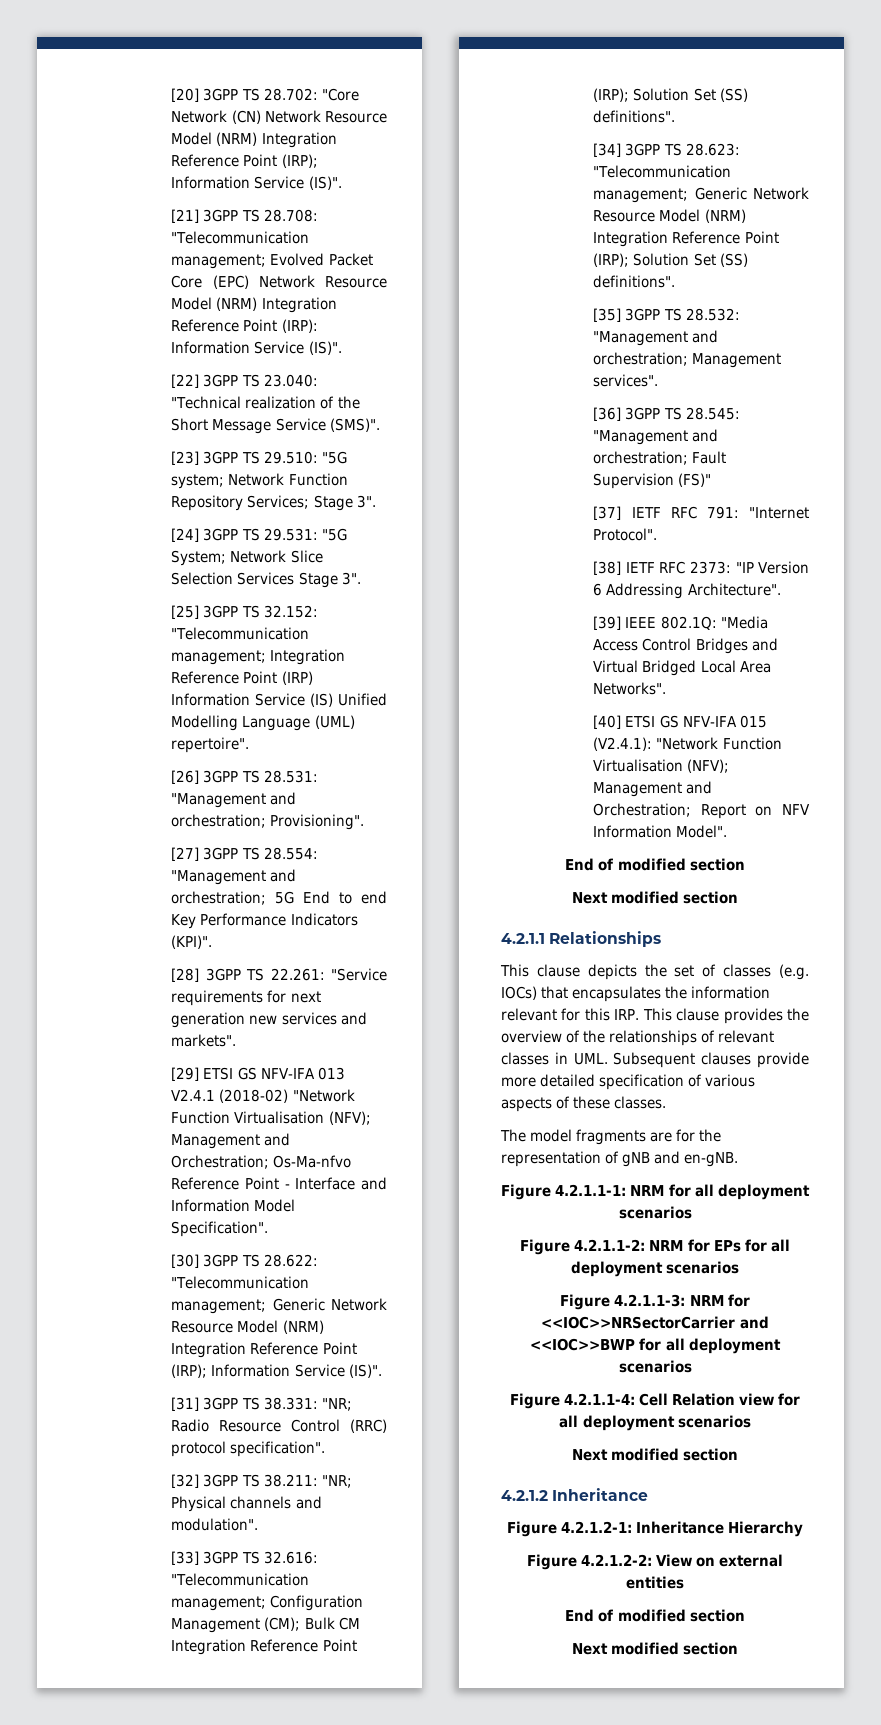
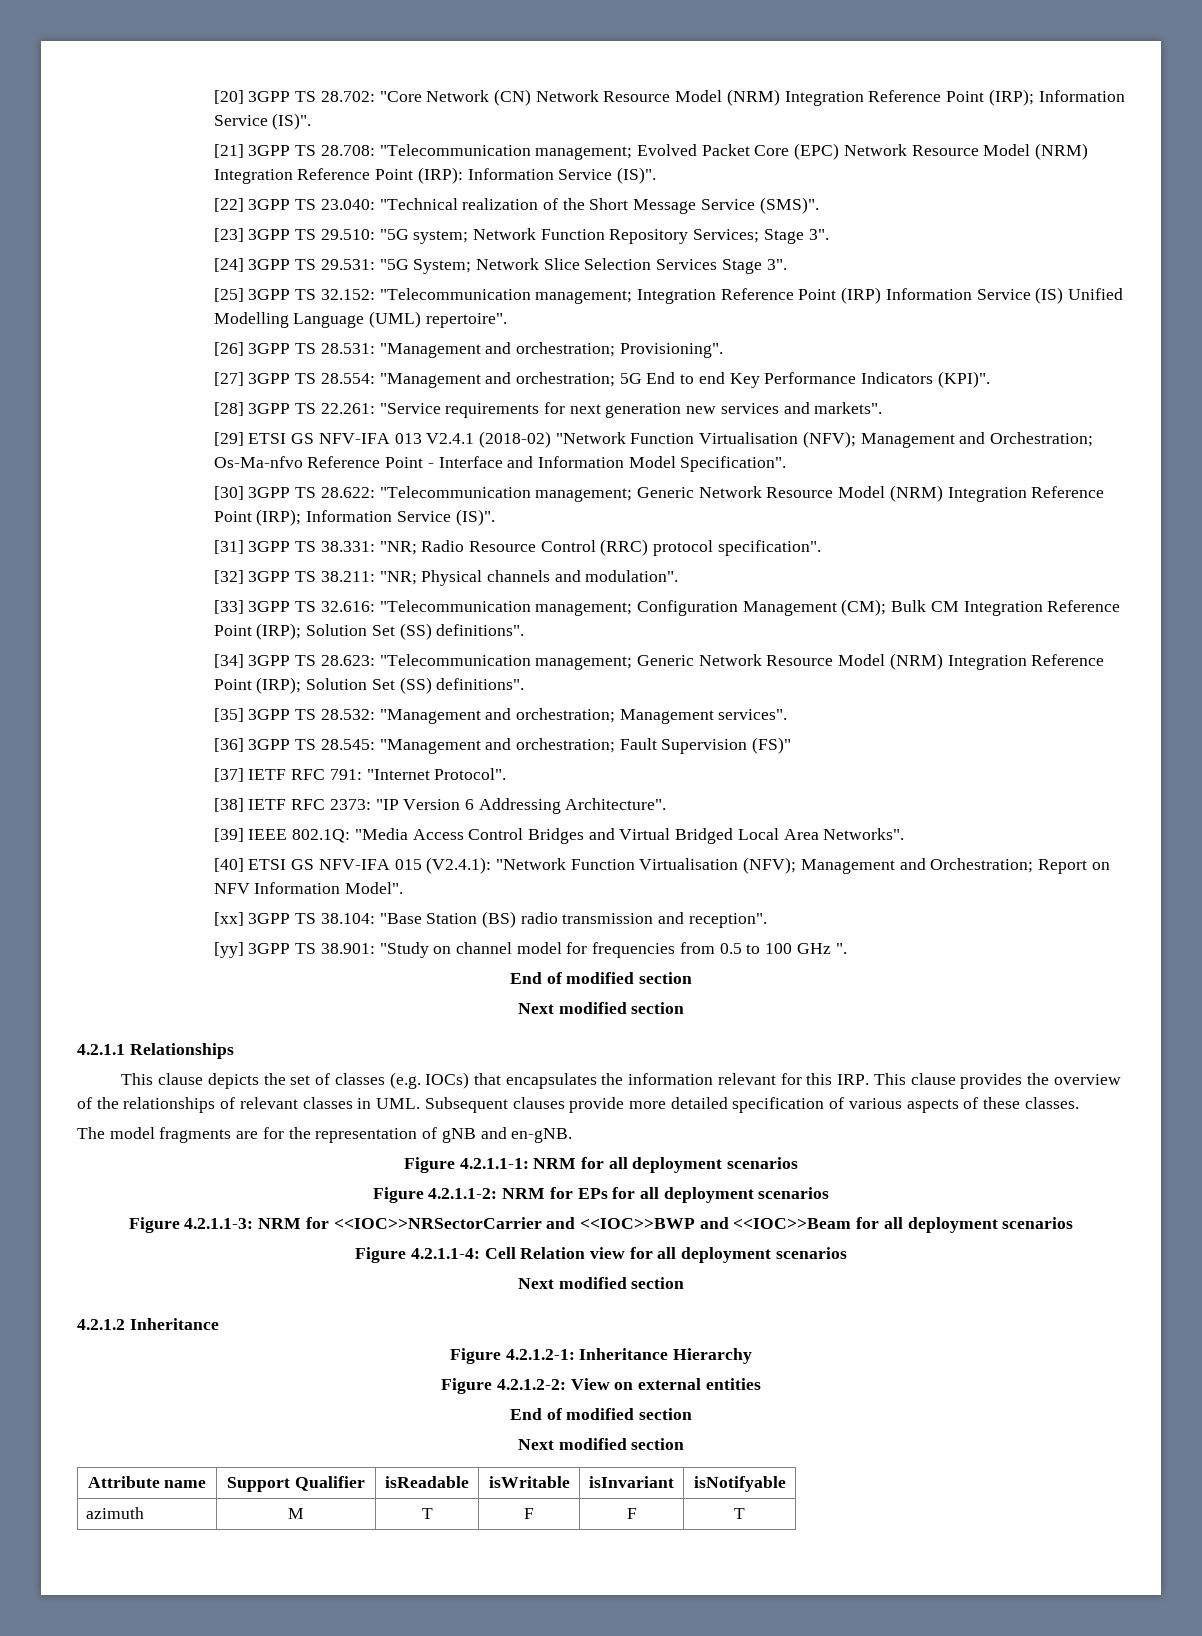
+ [xx] 3GPP TS 38.104: "Base Station (BS) radio transmission and reception".
+ [yy] 3GPP TS 38.901: "Study on channel model for frequencies from 0.5 to 100 GHz ".
- Figure 4.2.1.1-3: NRM for <<IOC>>NRSectorCarrier and <<IOC>>BWP for all deployment scenarios
+ Figure 4.2.1.1-3: NRM for <<IOC>>NRSectorCarrier and <<IOC>>BWP and <<IOC>>Beam for all deployment scenarios
+ Attribute name | Support Qualifier | isReadable | isWritable | isInvariant | isNotifyable
+ azimuth | M | T | F | F | T

